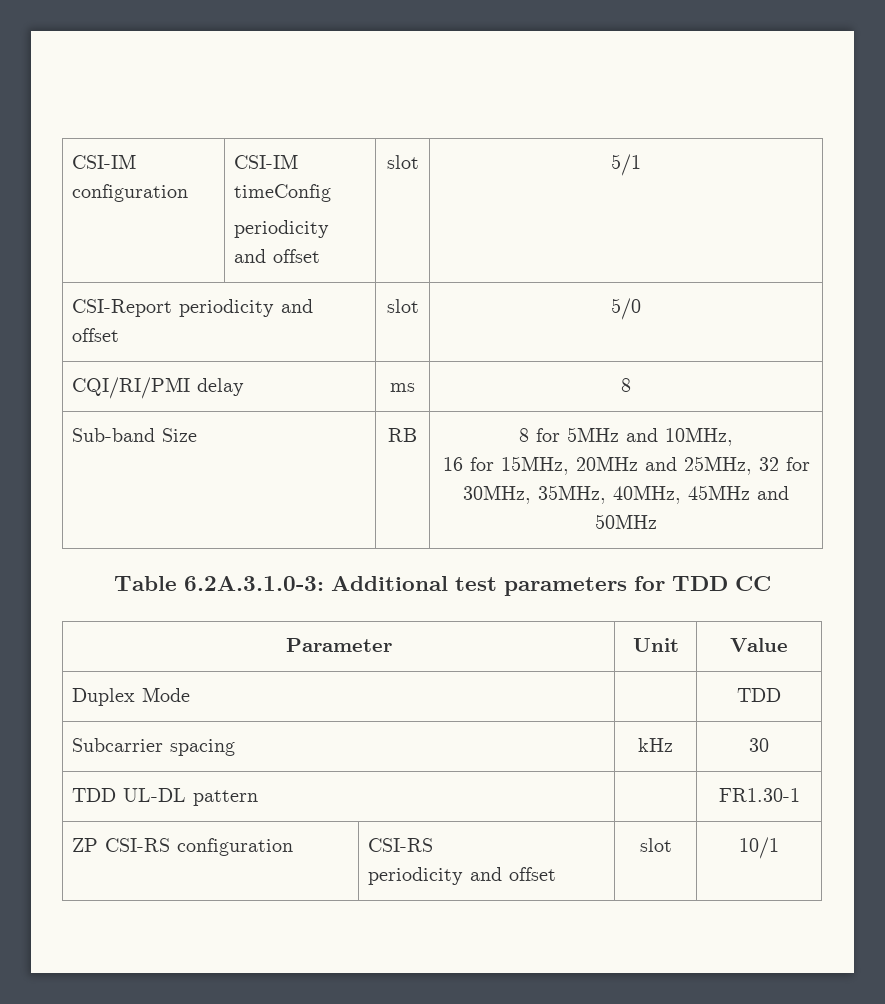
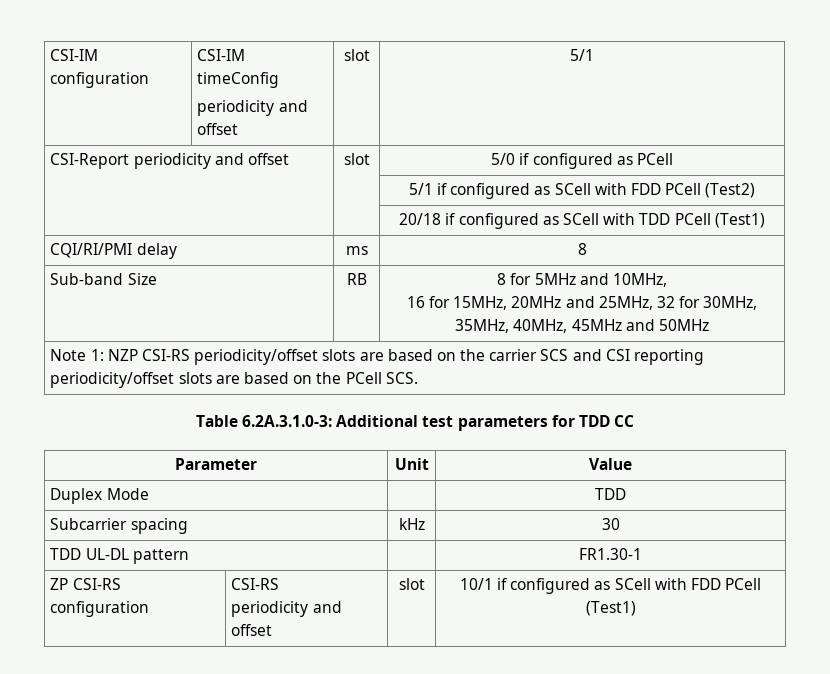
- CSI-Report periodicity and offset | slot | 5/0
+ CSI-Report periodicity and offset | slot | 5/0 if configured as PCell
+ | | 5/1 if configured as SCell with FDD PCell (Test2)
+ | | 20/18 if configured as SCell with TDD PCell (Test1)
+ Note 1: NZP CSI-RS periodicity/offset slots are based on the carrier SCS and CSI reporting periodicity/offset slots are based on the PCell SCS.
  ZP CSI-RS configuration | CSI-RS
- periodicity and offset | slot | 10/1
+ periodicity and offset | slot | 10/1 if configured as SCell with FDD PCell (Test1)

